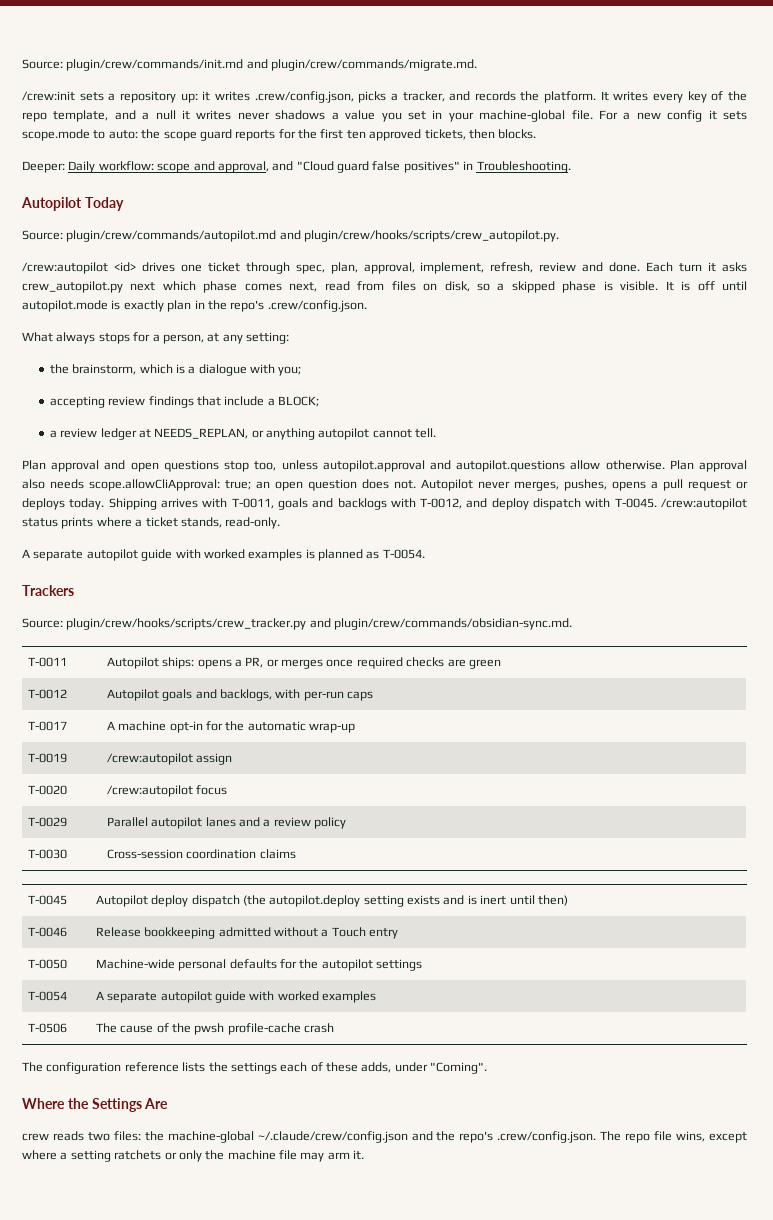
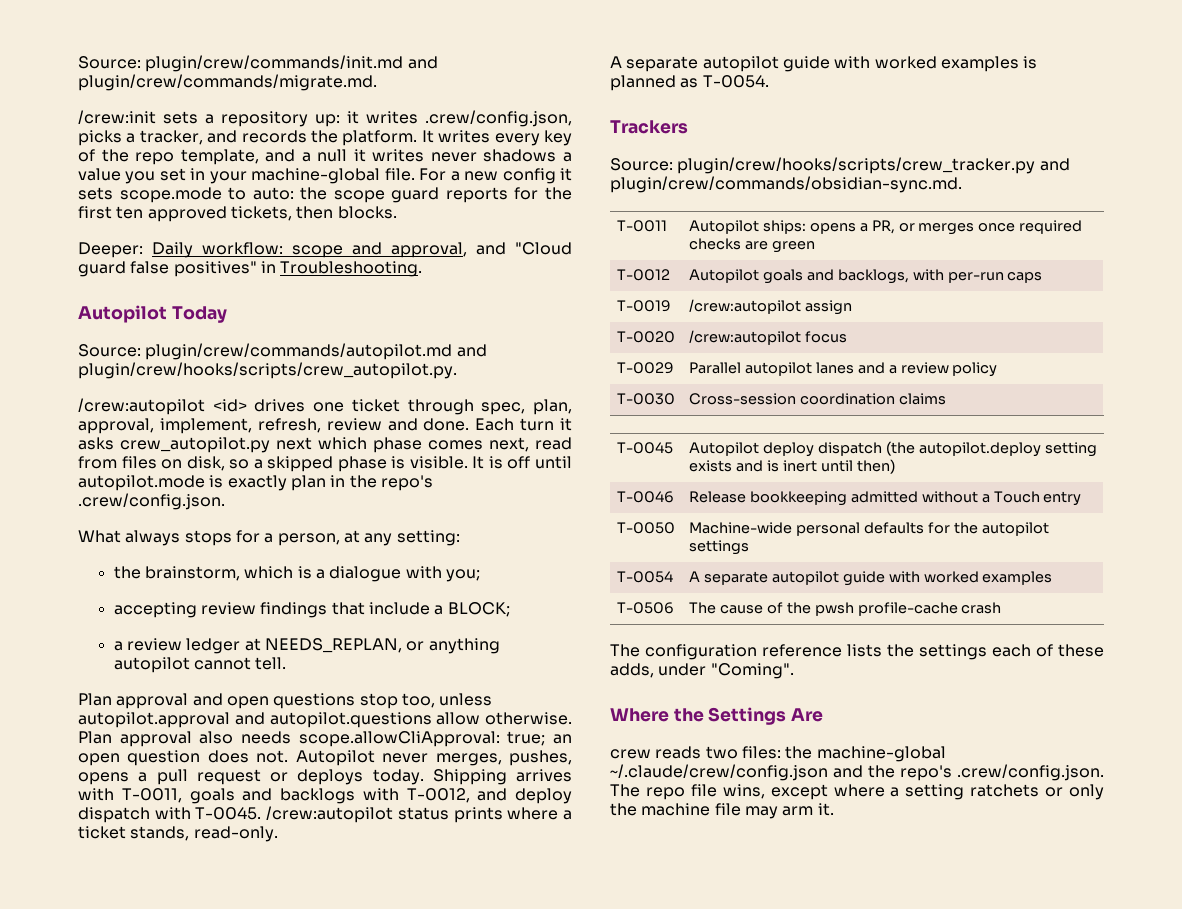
- T-0017 | A machine opt-in for the automatic wrap-up

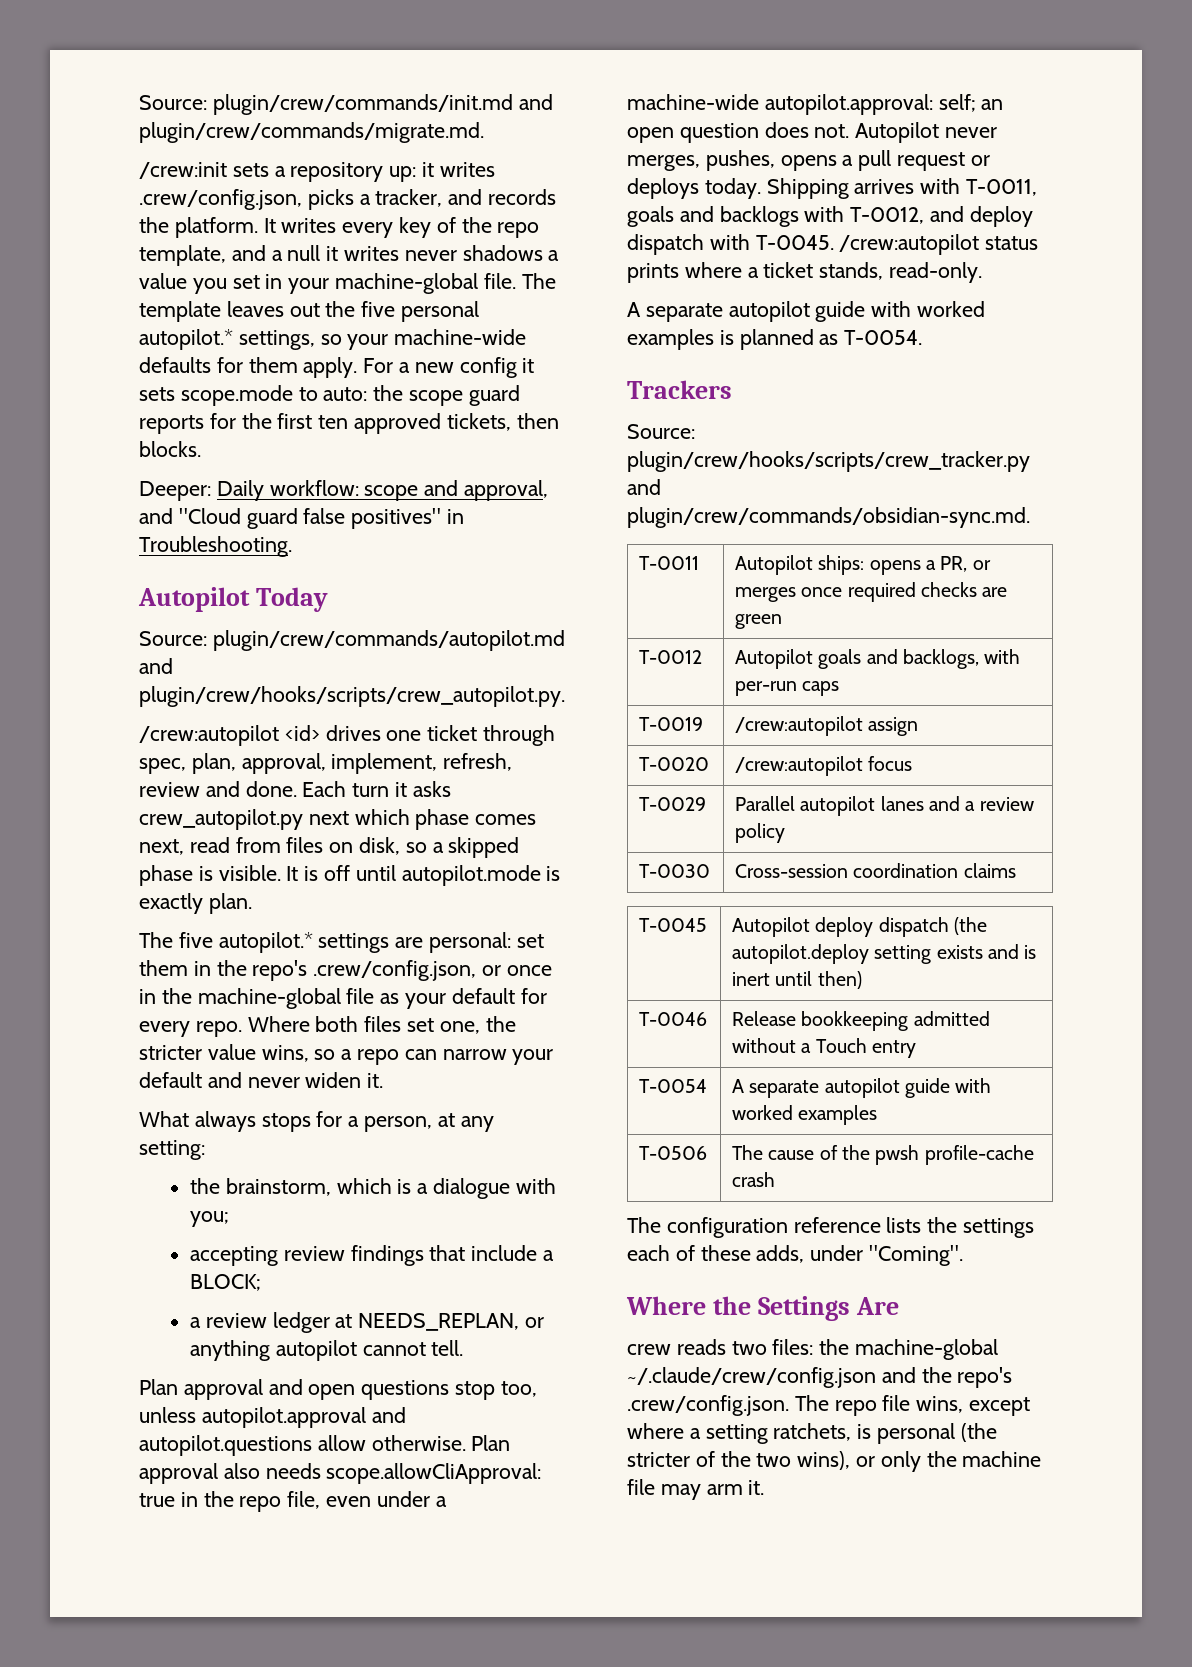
+ The template leaves out the five personal autopilot.* settings, so your machine-wide defaults for them apply.
- It is off until autopilot.mode is exactly plan in the repo's .crew/config.json.
+ It is off until autopilot.mode is exactly plan.
+ The five autopilot.* settings are personal: set them in the repo's .crew/config.json, or once in the machine-global file as your default for every repo. Where both files set one, the stricter value wins, so a repo can narrow your default and never widen it.
- Plan approval also needs scope.allowCliApproval: true; an open question does not.
+ Plan approval also needs scope.allowCliApproval: true in the repo file, even under a machine-wide autopilot.approval: self; an open question does not.
- T-0050 | Machine-wide personal defaults for the autopilot settings
- crew reads two files: the machine-global ~/.claude/crew/config.json and the repo's .crew/config.json. The repo file wins, except where a setting ratchets or only the machine file may arm it.
+ crew reads two files: the machine-global ~/.claude/crew/config.json and the repo's .crew/config.json. The repo file wins, except where a setting ratchets, is personal (the stricter of the two wins), or only the machine file may arm it.

